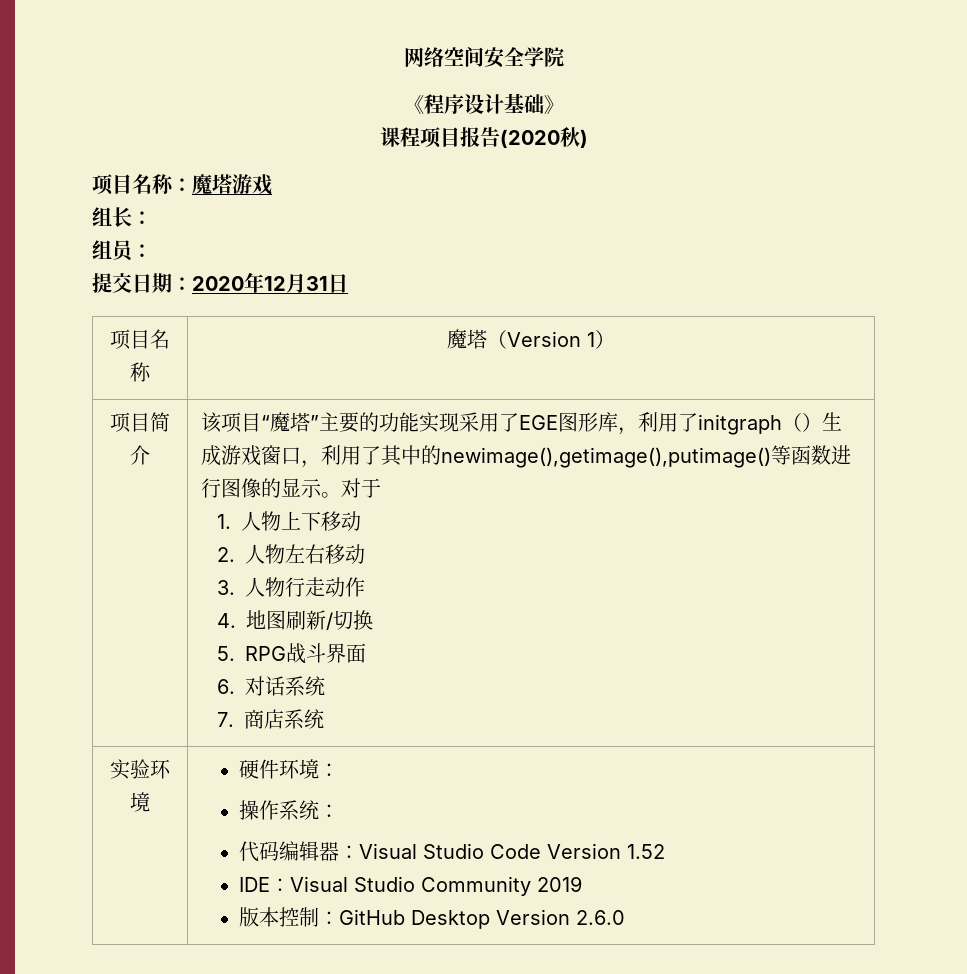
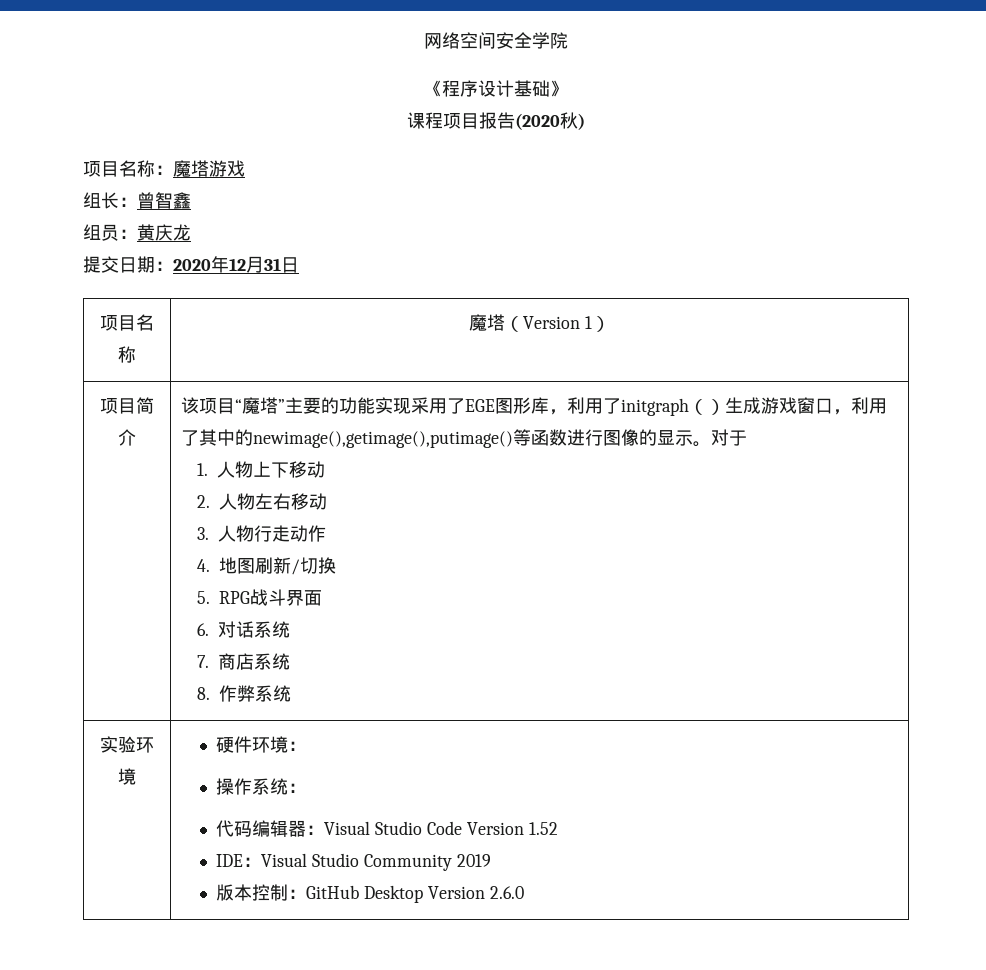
- 组长：
+ 组长：曾智鑫
- 组员：
+ 组员：黄庆龙
+ 8.作弊系统

